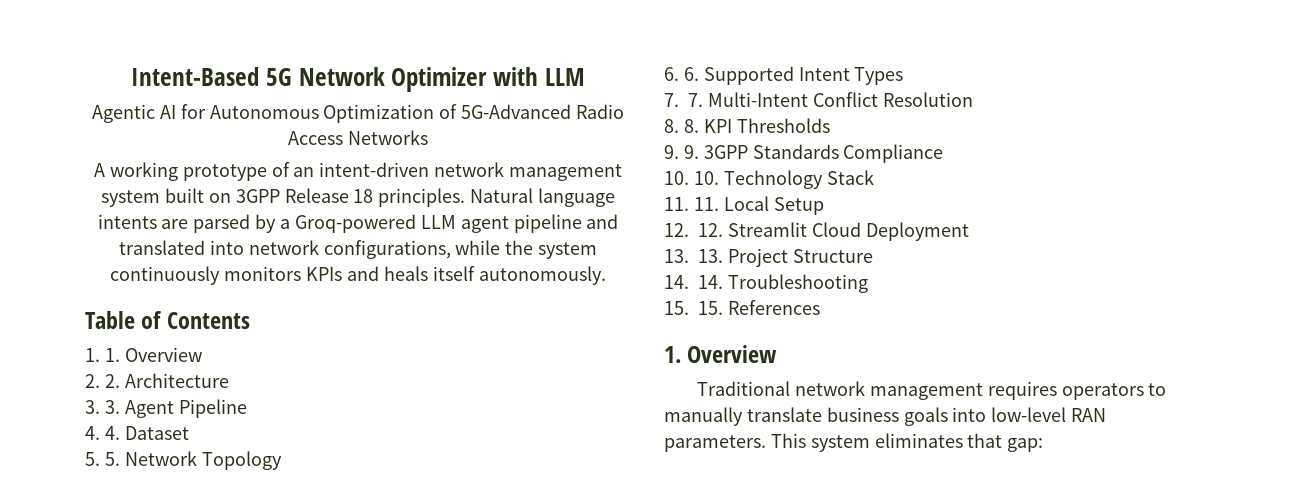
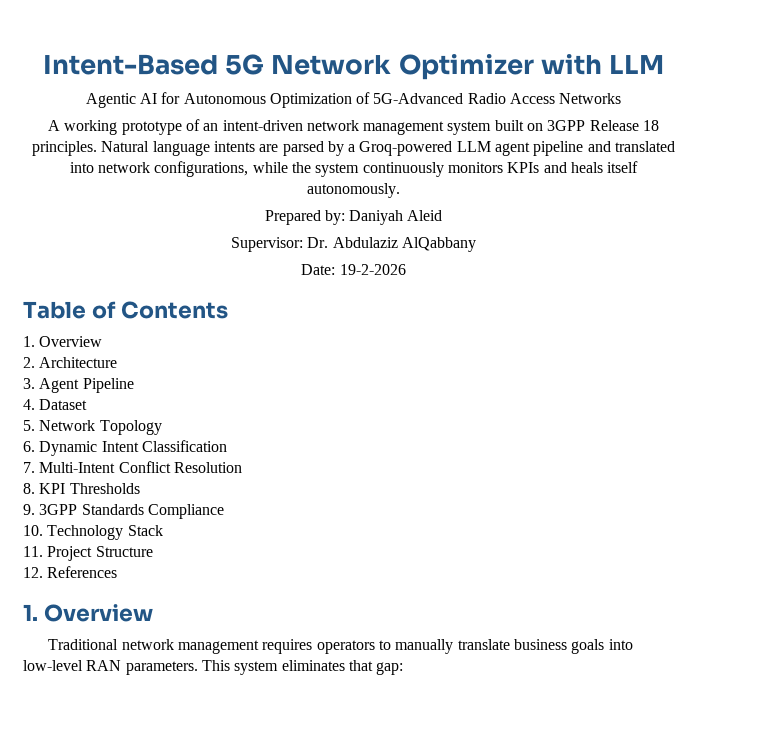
+ Prepared by: Daniyah Aleid
+ Supervisor: Dr. Abdulaziz AlQabbany
+ Date: 19-2-2026
  Table of Contents
- 1. 1. Overview
+ 1. Overview
- 2. 2. Architecture
+ 2. Architecture
- 3. 3. Agent Pipeline
+ 3. Agent Pipeline
- 4. 4. Dataset
+ 4. Dataset
- 5. 5. Network Topology
+ 5. Network Topology
- 6. 6. Supported Intent Types
- 7. 7. Multi-Intent Conflict Resolution
+ 6. Dynamic Intent Classification
+ 7. Multi-Intent Conflict Resolution
- 8. 8. KPI Thresholds
+ 8. KPI Thresholds
- 9. 9. 3GPP Standards Compliance
+ 9. 3GPP Standards Compliance
- 10. 10. Technology Stack
+ 10. Technology Stack
- 11. 11. Local Setup
- 12. 12. Streamlit Cloud Deployment
- 13. 13. Project Structure
- 14. 14. Troubleshooting
- 15. 15. References
+ 11. Project Structure
+ 12. References

